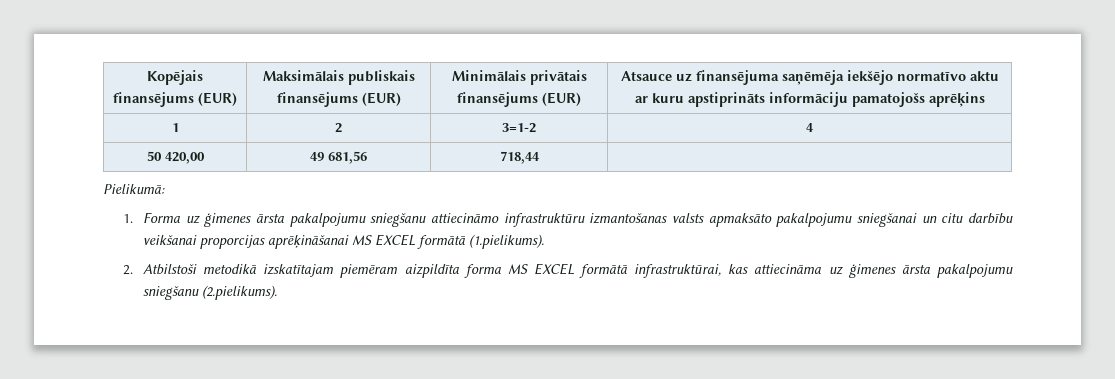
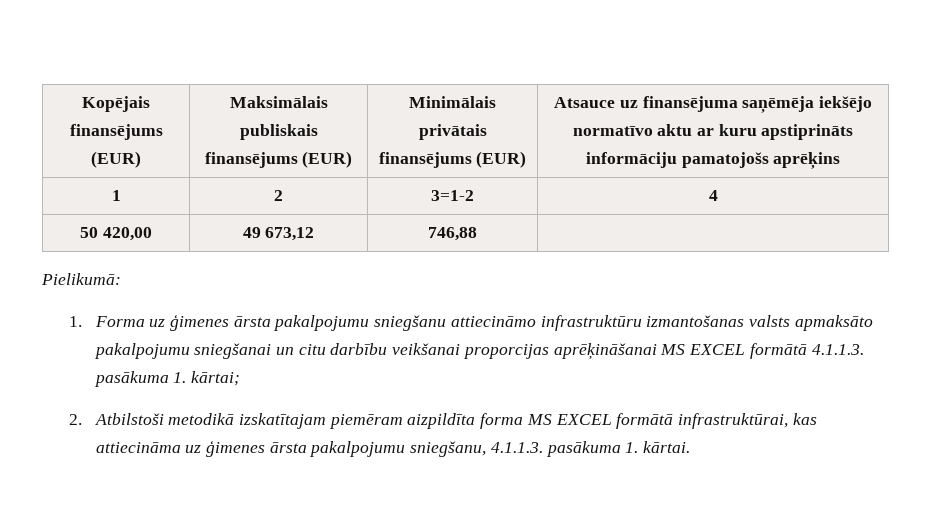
- 50 420,00 | 49 681,56 | 718,44 |
+ 50 420,00 | 49 673,12 | 746,88 |
- 1. Forma uz ģimenes ārsta pakalpojumu sniegšanu attiecināmo infrastruktūru izmantošanas valsts apmaksāto pakalpojumu sniegšanai un citu darbību veikšanai proporcijas aprēķināšanai MS EXCEL formātā (1.pielikums).
+ 1. Forma uz ģimenes ārsta pakalpojumu sniegšanu attiecināmo infrastruktūru izmantošanas valsts apmaksāto pakalpojumu sniegšanai un citu darbību veikšanai proporcijas aprēķināšanai MS EXCEL formātā 4.1.1.3. pasākuma 1. kārtai;
- 2. Atbilstoši metodikā izskatītajam piemēram aizpildīta forma MS EXCEL formātā infrastruktūrai, kas attiecināma uz ģimenes ārsta pakalpojumu sniegšanu (2.pielikums).
+ 2. Atbilstoši metodikā izskatītajam piemēram aizpildīta forma MS EXCEL formātā infrastruktūrai, kas attiecināma uz ģimenes ārsta pakalpojumu sniegšanu, 4.1.1.3. pasākuma 1. kārtai.

